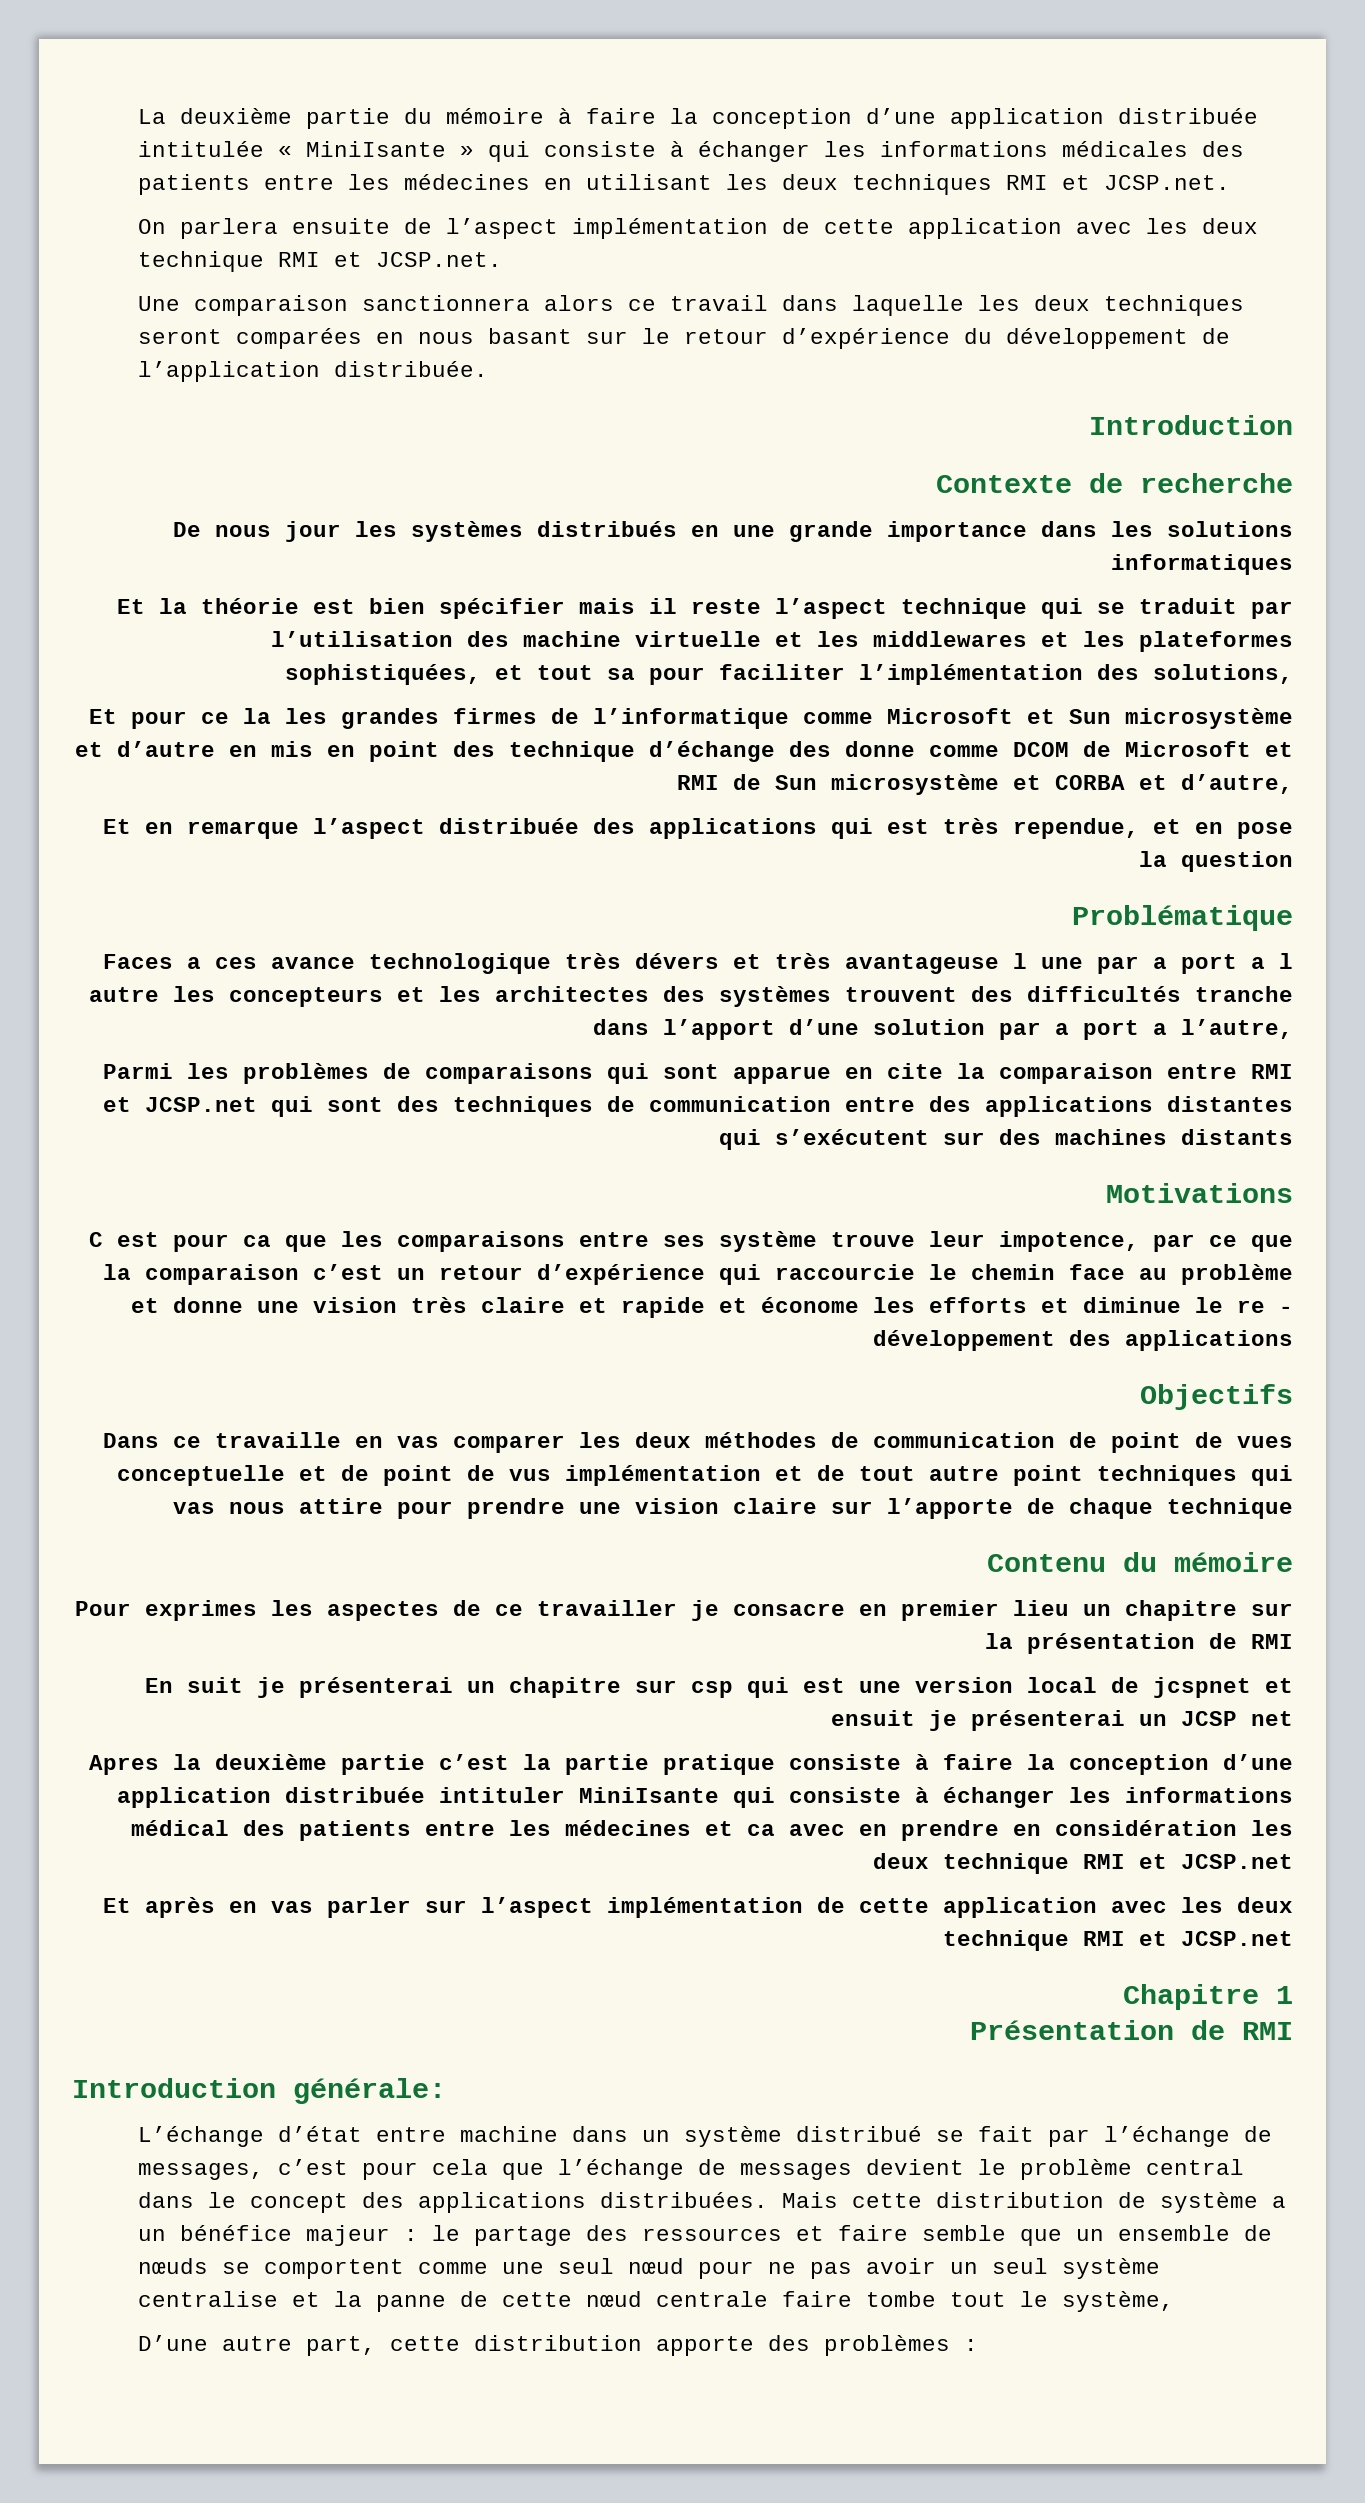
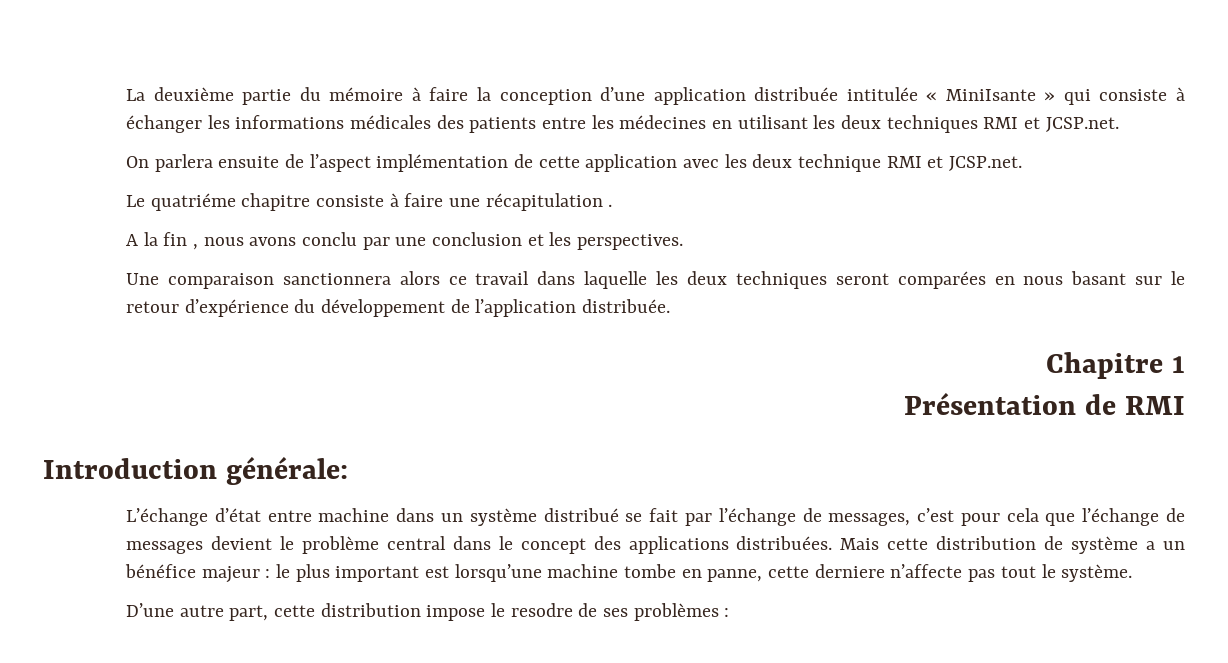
+ Le quatriéme chapitre consiste à faire une récapitulation .
+ A la fin , nous avons conclu par une conclusion et les perspectives.
  Une comparaison sanctionnera alors ce travail dans laquelle les deux techniques seront comparées en nous basant sur le retour d’expérience du développement de l’application distribuée.
- Introduction
- Contexte de recherche
- De nous jour les systèmes distribués en une grande importance dans les solutions informatiques
- Et la théorie est bien spécifier mais il reste l’aspect technique qui se traduit par l’utilisation des machine virtuelle et les middlewares et les plateformes sophistiquées, et tout sa pour faciliter l’implémentation des solutions,
- Et pour ce la les grandes firmes de l’informatique comme Microsoft et Sun microsystème et d’autre en mis en point des technique d’échange des donne comme DCOM de Microsoft et RMI de Sun microsystème et CORBA et d’autre,
- Et en remarque l’aspect distribuée des applications qui est très rependue, et en pose la question
- Problématique
- Faces a ces avance technologique très dévers et très avantageuse l une par a port a l autre les concepteurs et les architectes des systèmes trouvent des difficultés tranche dans l’apport d’une solution par a port a l’autre,
- Parmi les problèmes de comparaisons qui sont apparue en cite la comparaison entre RMI et JCSP.net qui sont des techniques de communication entre des applications distantes qui s’exécutent sur des machines distants
- Motivations
- C est pour ca que les comparaisons entre ses système trouve leur impotence, par ce que la comparaison c’est un retour d’expérience qui raccourcie le chemin face au problème et donne une vision très claire et rapide et économe les efforts et diminue le re - développement des applications
- Objectifs
- Dans ce travaille en vas comparer les deux méthodes de communication de point de vues conceptuelle et de point de vus implémentation et de tout autre point techniques qui vas nous attire pour prendre une vision claire sur l’apporte de chaque technique
- Contenu du mémoire
- Pour exprimes les aspectes de ce travailler je consacre en premier lieu un chapitre sur la présentation de RMI
- En suit je présenterai un chapitre sur csp qui est une version local de jcspnet et ensuit je présenterai un JCSP net
- Apres la deuxième partie c’est la partie pratique consiste à faire la conception d’une application distribuée intituler MiniIsante qui consiste à échanger les informations médical des patients entre les médecines et ca avec en prendre en considération les deux technique RMI et JCSP.net
- Et après en vas parler sur l’aspect implémentation de cette application avec les deux technique RMI et JCSP.net
- Mais cette distribution de système a un bénéfice majeur : le partage des ressources et faire semble que un ensemble de nœuds se comportent comme une seul nœud pour ne pas avoir un seul système centralise et la panne de cette nœud centrale faire tombe tout le système,
+ Mais cette distribution de système a un bénéfice majeur : le plus important est lorsqu’une machine tombe en panne, cette derniere n’affecte pas tout le système.
- D’une autre part, cette distribution apporte des problèmes :
+ D’une autre part, cette distribution impose le resodre de ses problèmes :

